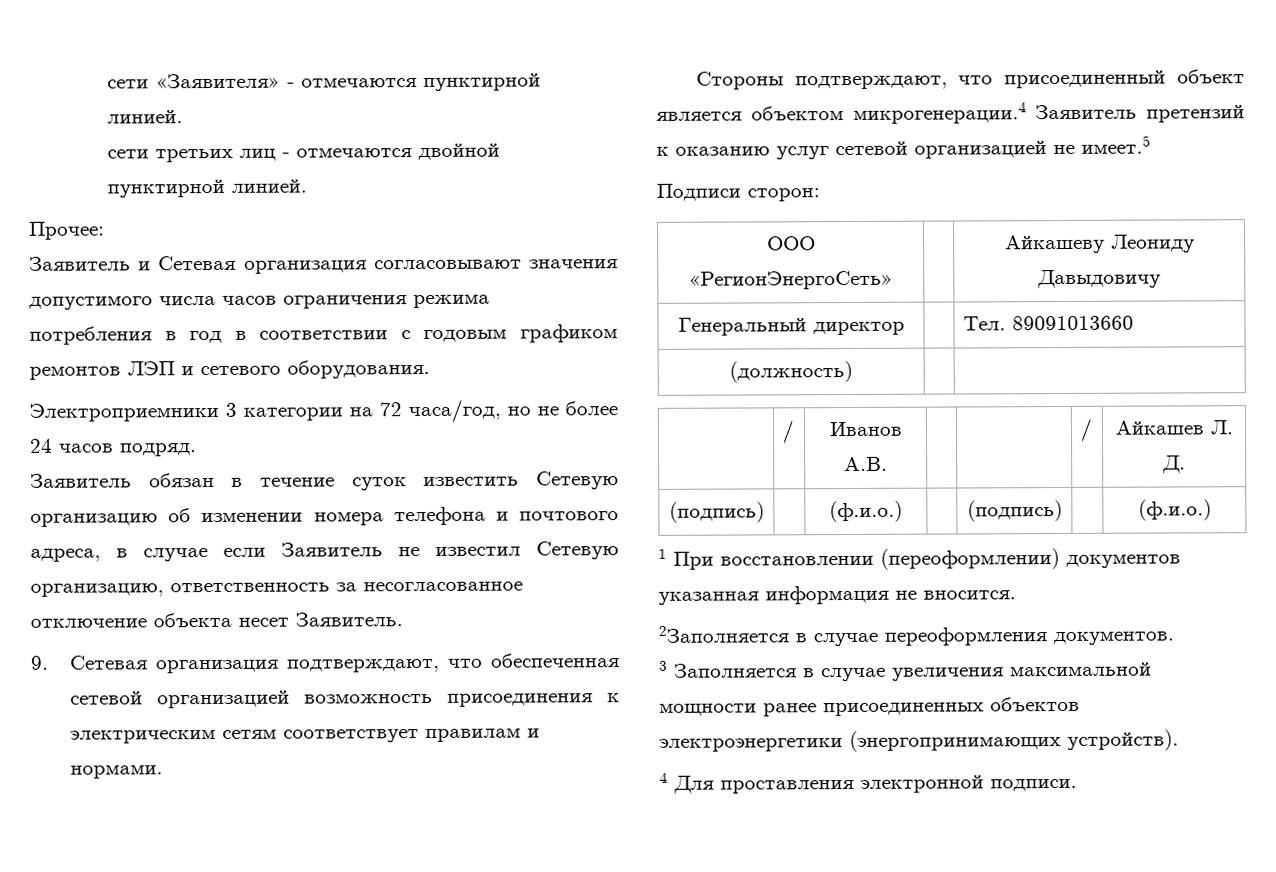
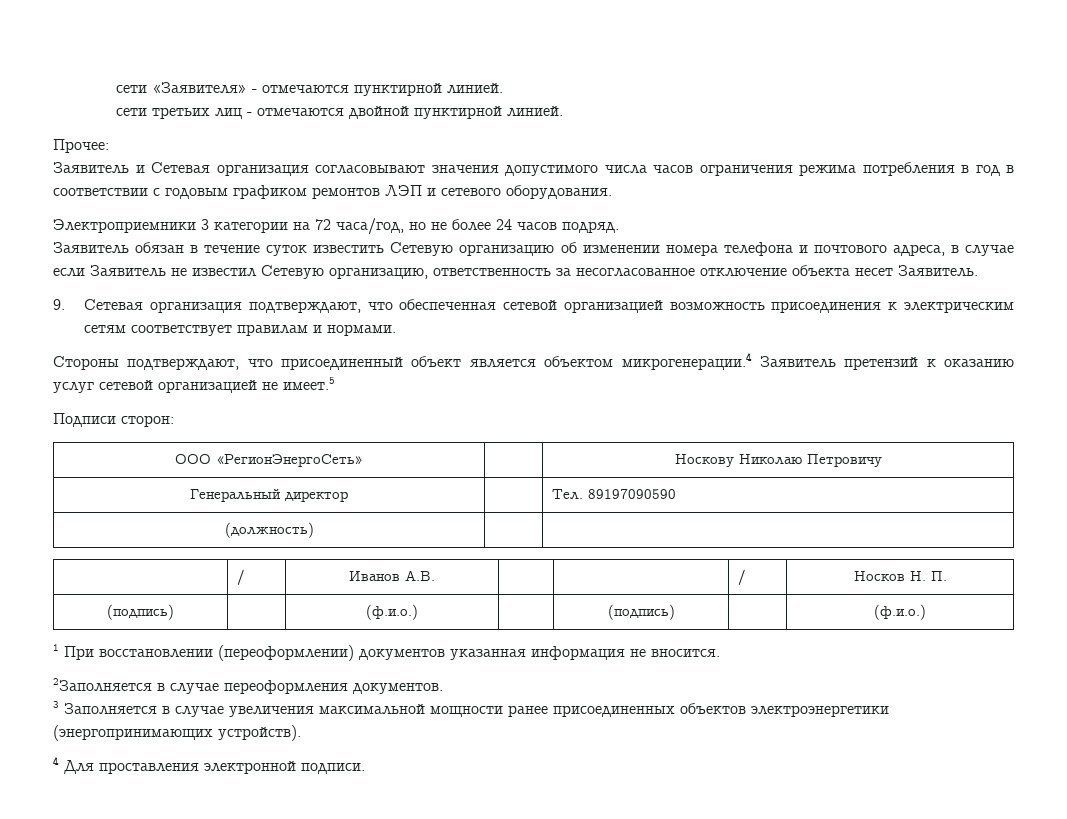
- ООО «РегионЭнергоСеть» | | Айкашеву Леониду Давыдовичу
+ ООО «РегионЭнергоСеть» | | Носкову Николаю Петровичу
- Генеральный директор | | Тел. 89091013660
+ Генеральный директор | | Тел. 89197090590
- | / | Иванов А.В. | | | / | Айкашев Л. Д.
+ | / | Иванов А.В. | | | / | Носков Н. П.

